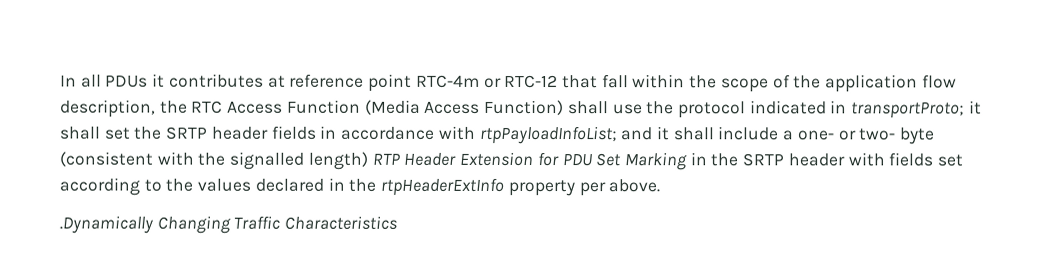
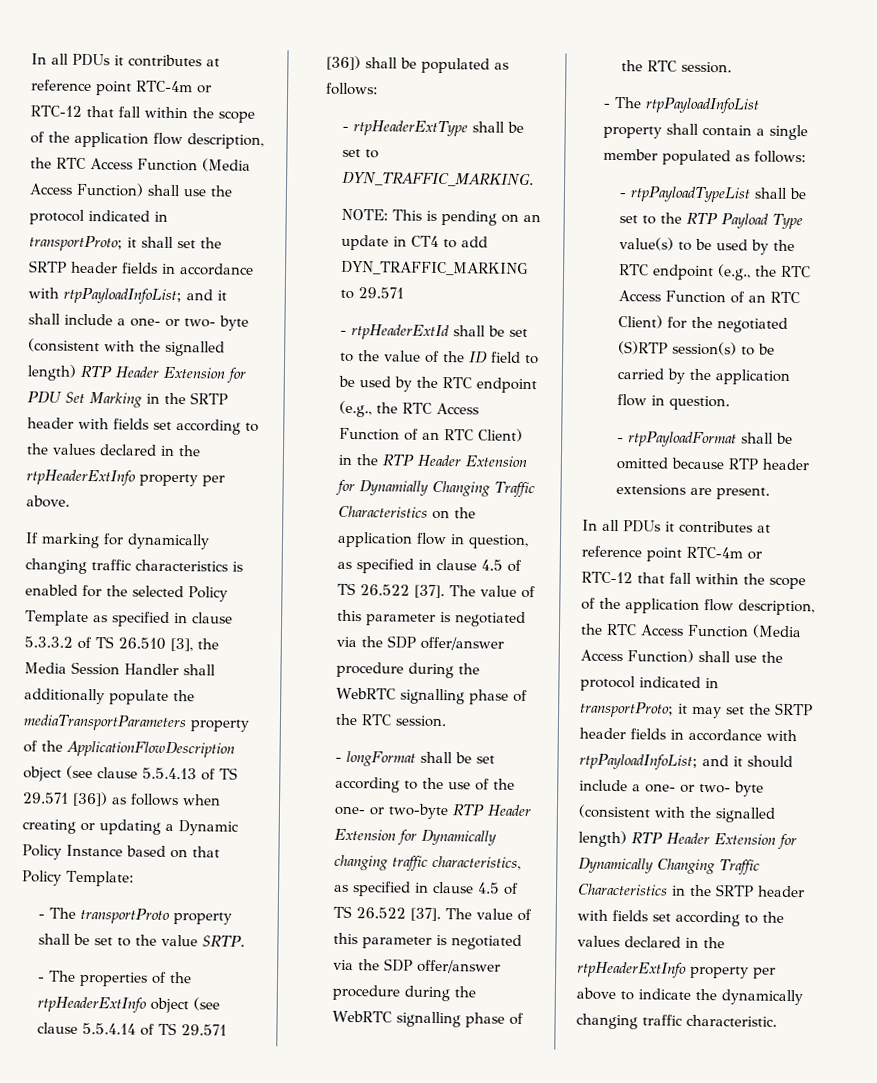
- .Dynamically Changing Traffic Characteristics
+ If marking for dynamically changing traffic characteristics is enabled for the selected Policy Template as specified in clause 5.3.3.2 of TS 26.510 [3], the Media Session Handler shall additionally populate the mediaTransportParameters property of the ApplicationFlowDescription object (see clause 5.5.4.13 of TS 29.571 [36]) as follows when creating or updating a Dynamic Policy Instance based on that Policy Template:
+ - The transportProto property shall be set to the value SRTP.
+ - The properties of the rtpHeaderExtInfo object (see clause 5.5.4.14 of TS 29.571 [36]) shall be populated as follows:
+ - rtpHeaderExtType shall be set to DYN_TRAFFIC_MARKING.
+ NOTE: This is pending on an update in CT4 to add DYN_TRAFFIC_MARKING to 29.571
+ - rtpHeaderExtId shall be set to the value of the ID field to be used by the RTC endpoint (e.g., the RTC Access Function of an RTC Client) in the RTP Header Extension for Dynamially Changing Traffic Characteristics on the application flow in question, as specified in clause 4.5 of TS 26.522 [37]. The value of this parameter is negotiated via the SDP offer/answer procedure during the WebRTC signalling phase of the RTC session.
+ - longFormat shall be set according to the use of the one- or two-byte RTP Header Extension for Dynamically changing traffic characteristics, as specified in clause 4.5 of TS 26.522 [37]. The value of this parameter is negotiated via the SDP offer/answer procedure during the WebRTC signalling phase of the RTC session.
+ - The rtpPayloadInfoList property shall contain a single member populated as follows:
+ - rtpPayloadTypeList shall be set to the RTP Payload Type value(s) to be used by the RTC endpoint (e.g., the RTC Access Function of an RTC Client) for the negotiated (S)RTP session(s) to be carried by the application flow in question.
+ - rtpPayloadFormat shall be omitted because RTP header extensions are present.
+ In all PDUs it contributes at reference point RTC-4m or RTC-12 that fall within the scope of the application flow description, the RTC Access Function (Media Access Function) shall use the protocol indicated in transportProto; it may set the SRTP header fields in accordance with rtpPayloadInfoList; and it should include a one- or two- byte (consistent with the signalled length) RTP Header Extension for Dynamically Changing Traffic Characteristics in the SRTP header with fields set according to the values declared in the rtpHeaderExtInfo property per above to indicate the dynamically changing traffic characteristic.

